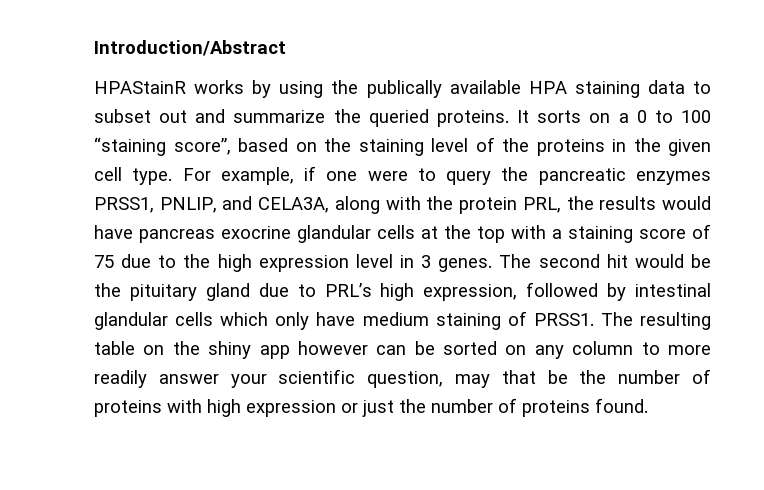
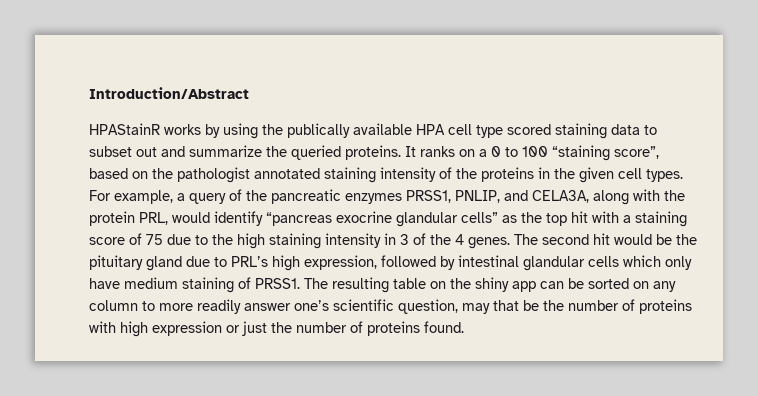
- HPAStainR works by using the publically available HPA staining data to subset out and summarize the queried proteins.
+ HPAStainR works by using the publically available HPA cell type scored staining data to subset out and summarize the queried proteins.
- It sorts on a 0 to 100 “staining score”, based on the staining level of the proteins in the given cell type.
+ It ranks on a 0 to 100 “staining score”, based on the pathologist annotated staining intensity of the proteins in the given cell types.
- For example, if one were to query the pancreatic enzymes PRSS1, PNLIP, and CELA3A, along with the protein PRL, the results would have pancreas exocrine glandular cells at the top with a staining score of 75 due to the high expression level in 3 genes.
+ For example, a query of the pancreatic enzymes PRSS1, PNLIP, and CELA3A, along with the protein PRL, would identify “pancreas exocrine glandular cells” as the top hit with a staining score of 75 due to the high staining intensity in 3 of the 4 genes.
- The resulting table on the shiny app however can be sorted on any column to more readily answer your scientific question, may that be the number of proteins with high expression or just the number of proteins found.
+ The resulting table on the shiny app can be sorted on any column to more readily answer one’s scientific question, may that be the number of proteins with high expression or just the number of proteins found.

